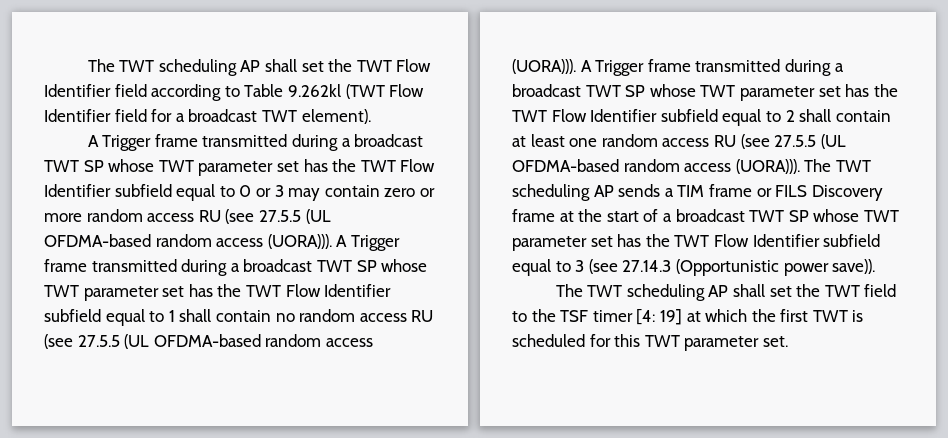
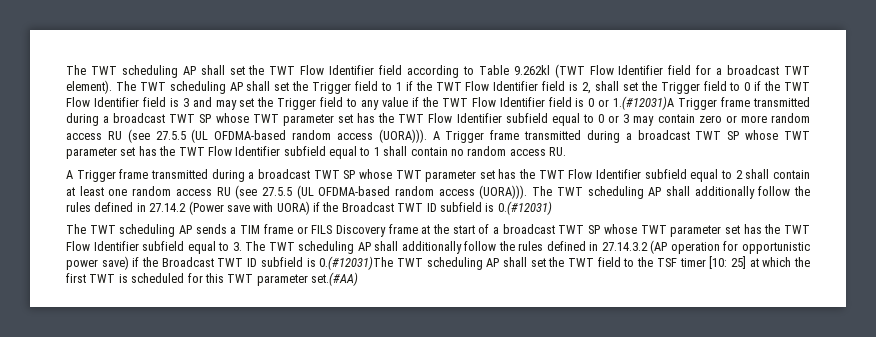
- The TWT scheduling AP shall set the TWT Flow Identifier field according to Table 9.262kl (TWT Flow Identifier field for a broadcast TWT element).
- A Trigger frame transmitted during a broadcast TWT SP whose TWT parameter set has the TWT Flow Identifier subfield equal to 0 or 3 may contain zero or more random access RU (see 27.5.5 (UL OFDMA-based random access (UORA))).
+ The TWT scheduling AP shall set the TWT Flow Identifier field according to Table 9.262kl (TWT Flow Identifier field for a broadcast TWT element). The TWT scheduling AP shall set the Trigger field to 1 if the TWT Flow Identifier field is 2, shall set the Trigger field to 0 if the TWT Flow Identifier field is 3 and may set the Trigger field to any value if the TWT Flow Identifier field is 0 or 1.(#12031)A Trigger frame transmitted during a broadcast TWT SP whose TWT parameter set has the TWT Flow Identifier subfield equal to 0 or 3 may contain zero or more random access RU (see 27.5.5 (UL OFDMA-based random access (UORA))).
- A Trigger frame transmitted during a broadcast TWT SP whose TWT parameter set has the TWT Flow Identifier subfield equal to 1 shall contain no random access RU (see 27.5.5 (UL OFDMA-based random access (UORA))). A Trigger frame transmitted during a broadcast TWT SP whose TWT parameter set has the TWT Flow Identifier subfield equal to 2 shall contain at least one random access RU (see 27.5.5 (UL OFDMA-based random access (UORA))).
+ A Trigger frame transmitted during a broadcast TWT SP whose TWT parameter set has the TWT Flow Identifier subfield equal to 1 shall contain no random access RU.
+ A Trigger frame transmitted during a broadcast TWT SP whose TWT parameter set has the TWT Flow Identifier subfield equal to 2 shall contain at least one random access RU (see 27.5.5 (UL OFDMA-based random access (UORA))).
- The TWT scheduling AP sends a TIM frame or FILS Discovery frame at the start of a broadcast TWT SP whose TWT parameter set has the TWT Flow Identifier subfield equal to 3 (see 27.14.3 (Opportunistic power save)).
- The TWT scheduling AP shall set the TWT field to the TSF timer [4: 19] at which the first TWT is scheduled for this TWT parameter set.
+ The TWT scheduling AP shall additionally follow the rules defined in 27.14.2 (Power save with UORA) if the Broadcast TWT ID subfield is 0.(#12031)
+ The TWT scheduling AP sends a TIM frame or FILS Discovery frame at the start of a broadcast TWT SP whose TWT parameter set has the TWT Flow Identifier subfield equal to 3. The TWT scheduling AP shall additionally follow the rules defined in 27.14.3.2 (AP operation for opportunistic power save) if the Broadcast TWT ID subfield is 0.(#12031)The TWT scheduling AP shall set the TWT field to the TSF timer [10: 25] at which the first TWT is scheduled for this TWT parameter set.(#AA)

